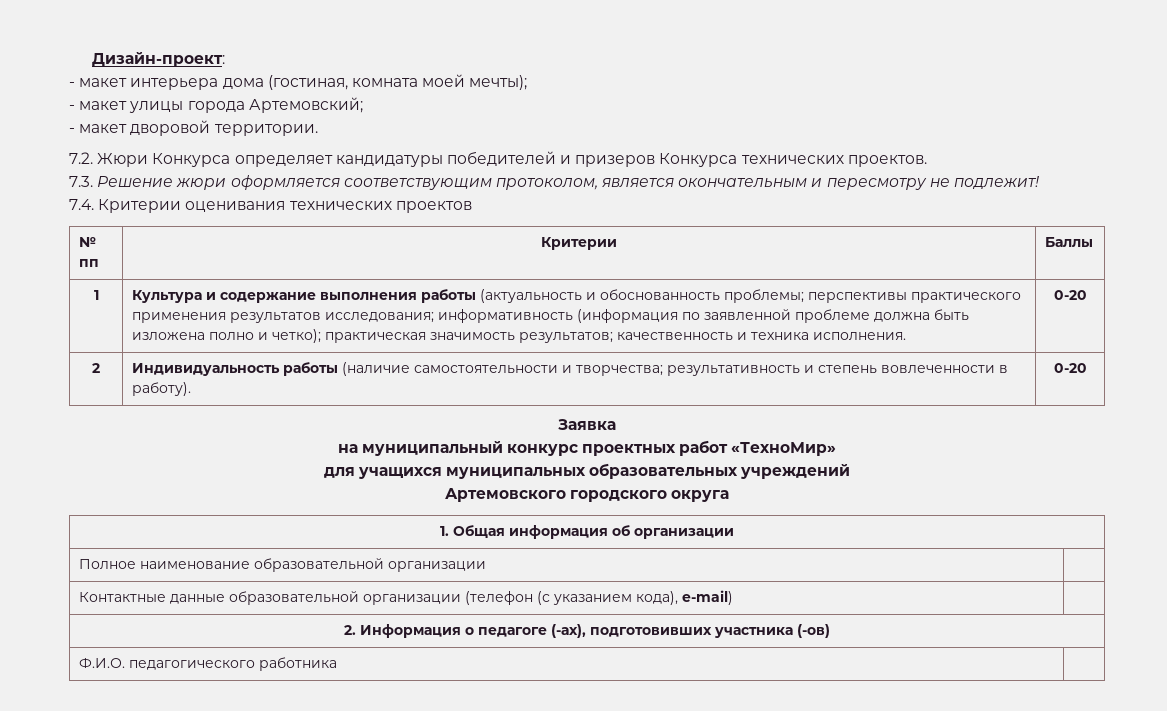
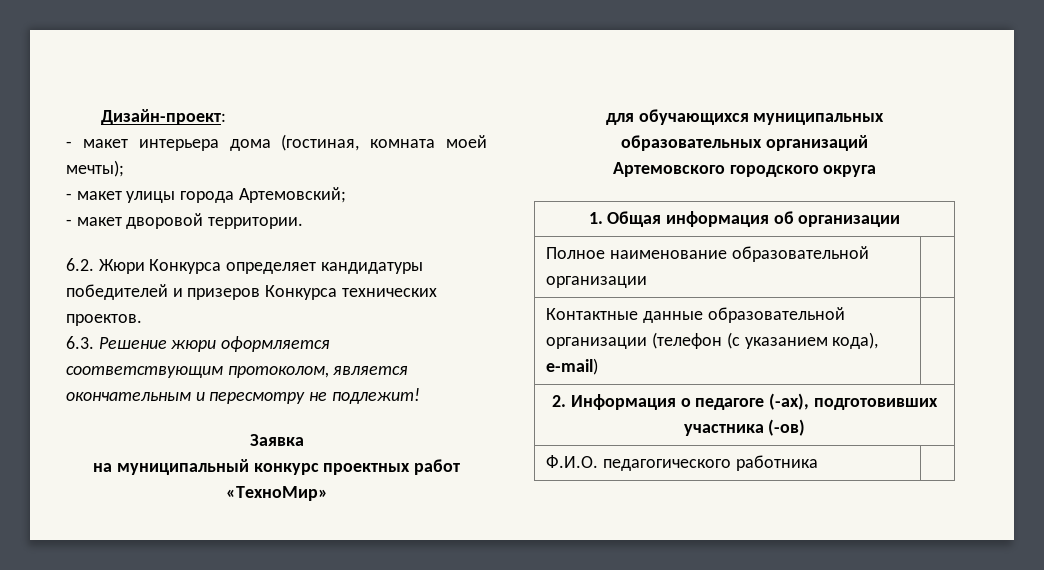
- 7.2. Жюри Конкурса определяет кандидатуры победителей и призеров Конкурса технических проектов.
+ 6.2. Жюри Конкурса определяет кандидатуры победителей и призеров Конкурса технических проектов.
- 7.3. Решение жюри оформляется соответствующим протоколом, является окончательным и пересмотру не подлежит!
+ 6.3. Решение жюри оформляется соответствующим протоколом, является окончательным и пересмотру не подлежит!
- 7.4. Критерии оценивания технических проектов
- № пп | Критерии | Баллы
- 1 | Культура и содержание выполнения работы (актуальность и обоснованность проблемы; перспективы практического применения результатов исследования; информативность (информация по заявленной проблеме должна быть изложена полно и четко); практическая значимость результатов; качественность и техника исполнения. | 0-20
- 2 | Индивидуальность работы (наличие самостоятельности и творчества; результативность и степень вовлеченности в работу). | 0-20
- для учащихся муниципальных образовательных учреждений
+ для обучающихся муниципальных образовательных организаций

